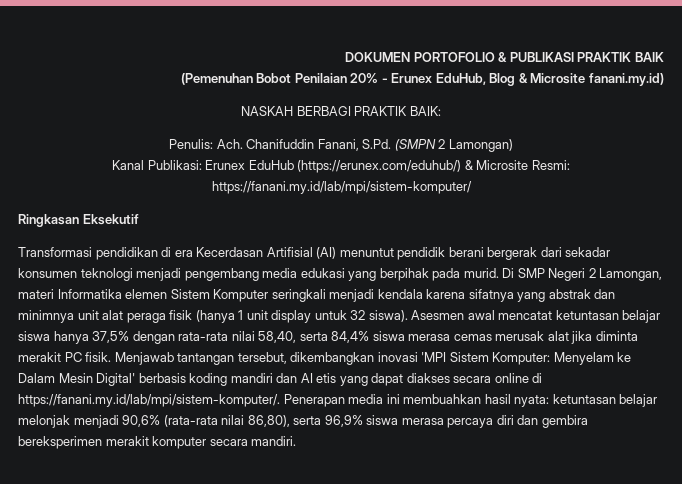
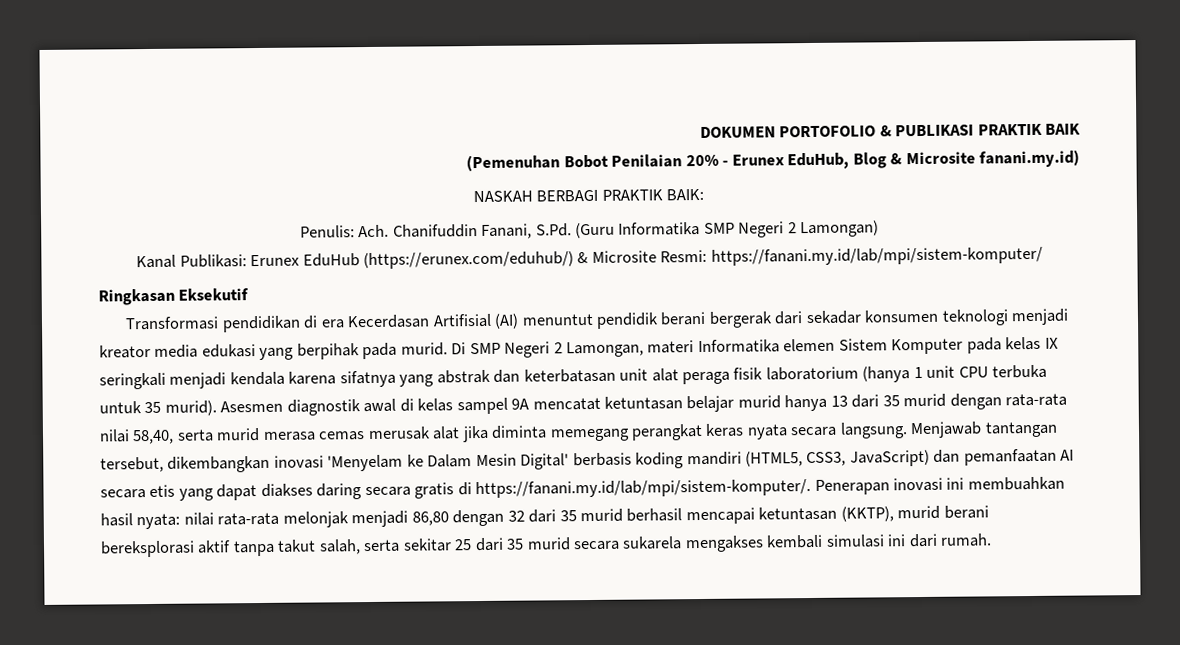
- Penulis: Ach. Chanifuddin Fanani, S.Pd. (SMPN 2 Lamongan)
+ Penulis: Ach. Chanifuddin Fanani, S.Pd. (Guru Informatika SMP Negeri 2 Lamongan)
- Transformasi pendidikan di era Kecerdasan Artifisial (AI) menuntut pendidik berani bergerak dari sekadar konsumen teknologi menjadi pengembang media edukasi yang berpihak pada murid.
+ Transformasi pendidikan di era Kecerdasan Artifisial (AI) menuntut pendidik berani bergerak dari sekadar konsumen teknologi menjadi kreator media edukasi yang berpihak pada murid.
- Di SMP Negeri 2 Lamongan, materi Informatika elemen Sistem Komputer seringkali menjadi kendala karena sifatnya yang abstrak dan minimnya unit alat peraga fisik (hanya 1 unit display untuk 32 siswa). Asesmen awal mencatat ketuntasan belajar siswa hanya 37,5% dengan rata-rata nilai 58,40, serta 84,4% siswa merasa cemas merusak alat jika diminta merakit PC fisik.
+ Di SMP Negeri 2 Lamongan, materi Informatika elemen Sistem Komputer pada kelas IX seringkali menjadi kendala karena sifatnya yang abstrak dan keterbatasan unit alat peraga fisik laboratorium (hanya 1 unit CPU terbuka untuk 35 murid). Asesmen diagnostik awal di kelas sampel 9A mencatat ketuntasan belajar murid hanya 13 dari 35 murid dengan rata-rata nilai 58,40, serta murid merasa cemas merusak alat jika diminta memegang perangkat keras nyata secara langsung.
- Menjawab tantangan tersebut, dikembangkan inovasi 'MPI Sistem Komputer: Menyelam ke Dalam Mesin Digital' berbasis koding mandiri dan AI etis yang dapat diakses secara online di https://fanani.my.id/lab/mpi/sistem-komputer/. Penerapan media ini membuahkan hasil nyata: ketuntasan belajar melonjak menjadi 90,6% (rata-rata nilai 86,80), serta 96,9% siswa merasa percaya diri dan gembira bereksperimen merakit komputer secara mandiri.
+ Menjawab tantangan tersebut, dikembangkan inovasi 'Menyelam ke Dalam Mesin Digital' berbasis koding mandiri (HTML5, CSS3, JavaScript) dan pemanfaatan AI secara etis yang dapat diakses daring secara gratis di https://fanani.my.id/lab/mpi/sistem-komputer/. Penerapan inovasi ini membuahkan hasil nyata: nilai rata-rata melonjak menjadi 86,80 dengan 32 dari 35 murid berhasil mencapai ketuntasan (KKTP), murid berani bereksplorasi aktif tanpa takut salah, serta sekitar 25 dari 35 murid secara sukarela mengakses kembali simulasi ini dari rumah.

